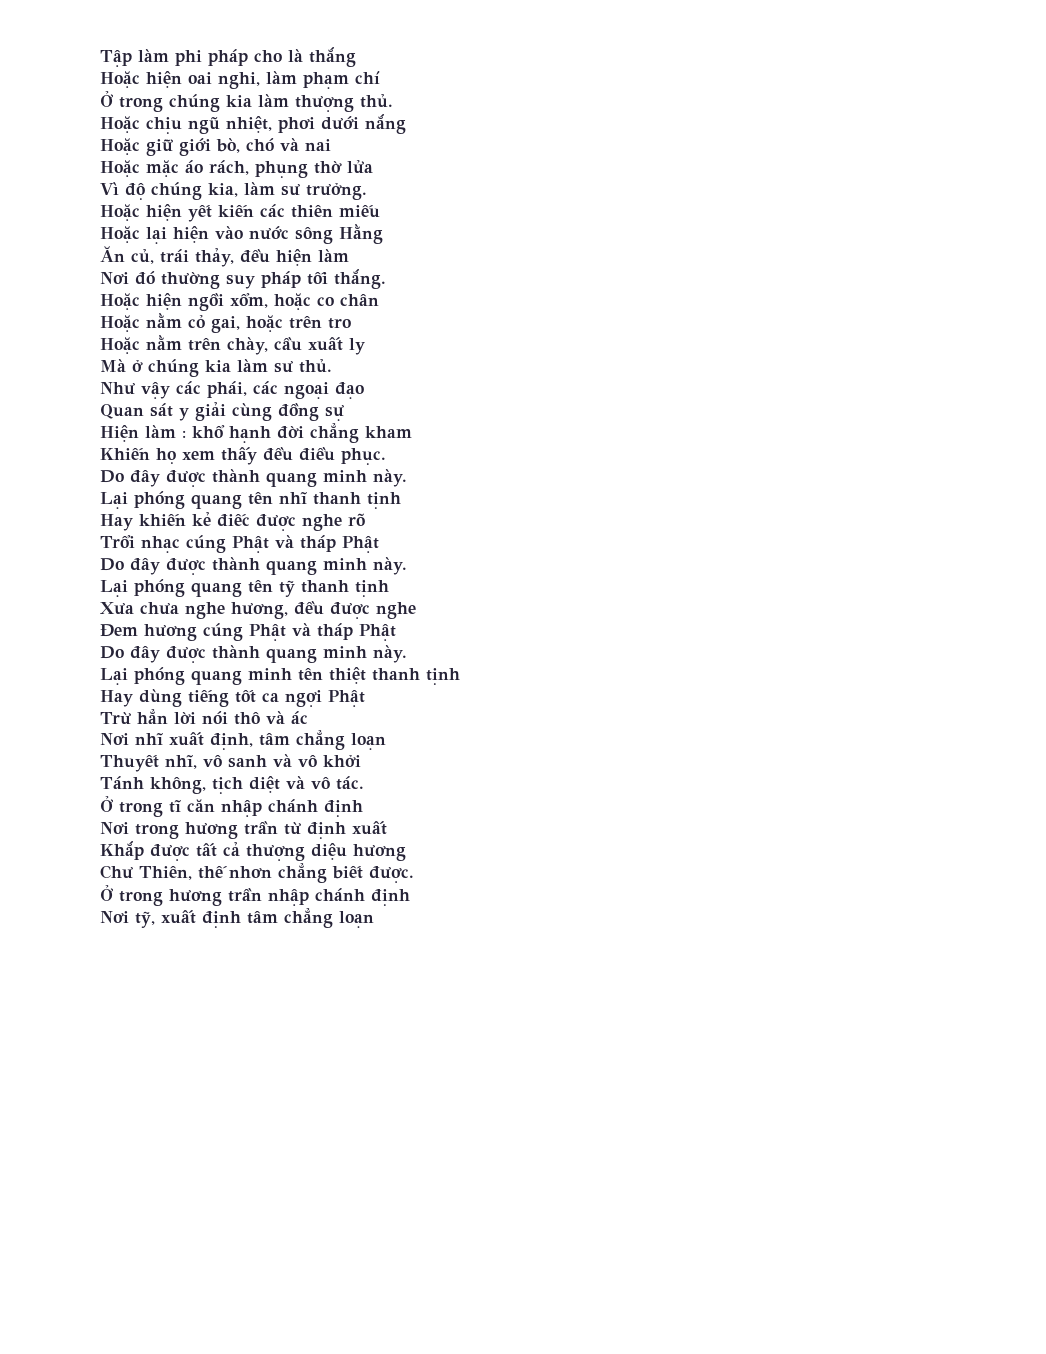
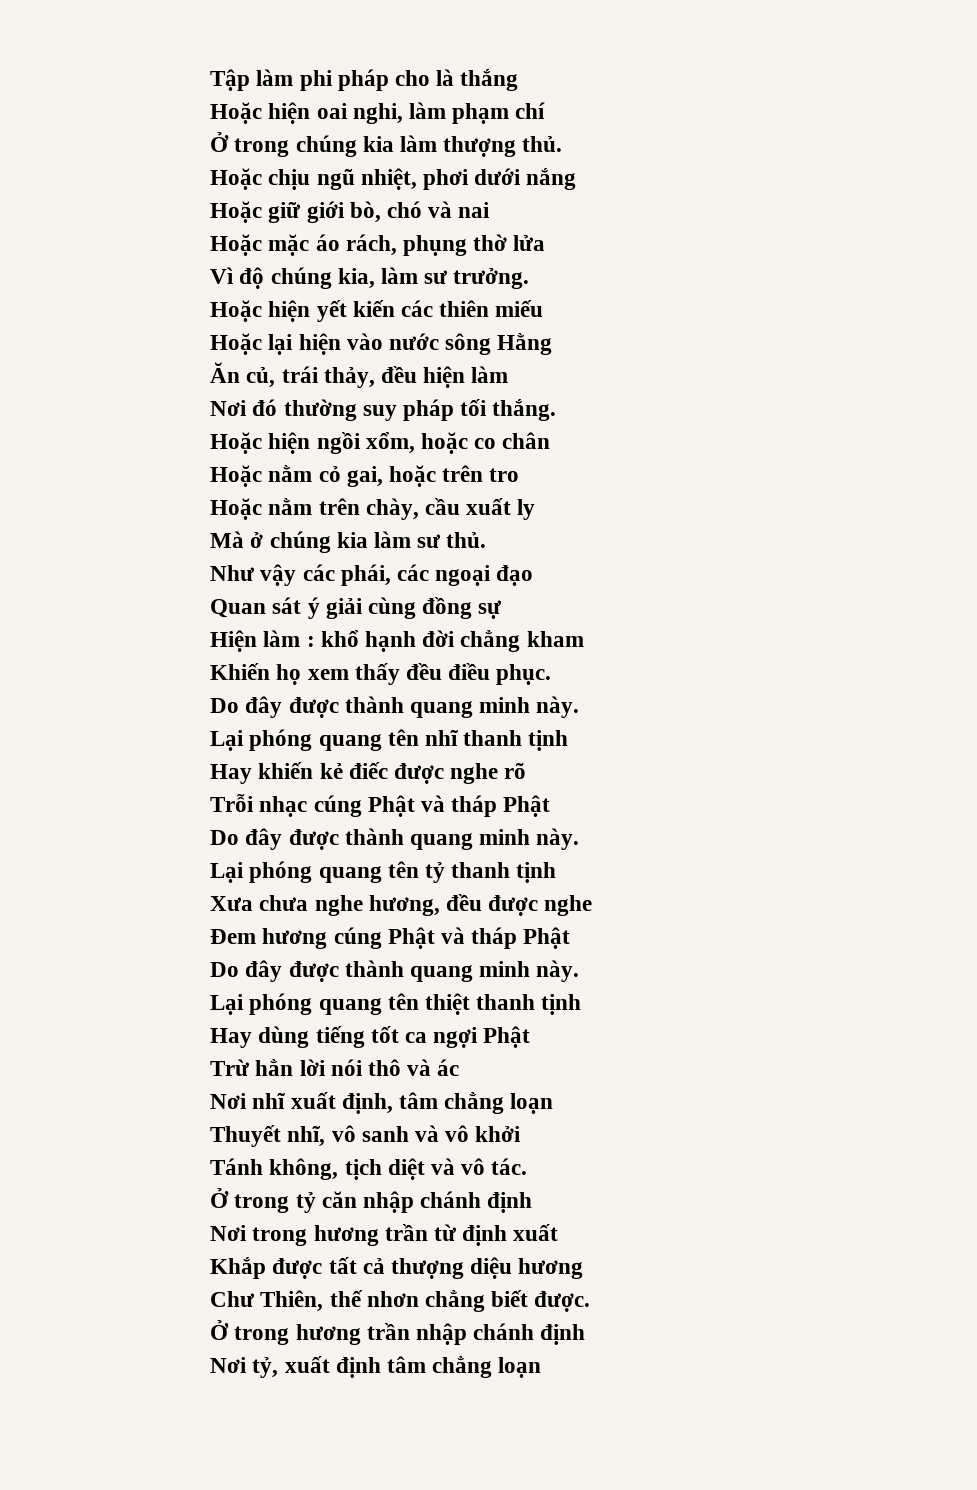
- Quan sát y giải cùng đồng sự
+ Quan sát ý giải cùng đồng sự
- Trổi nhạc cúng Phật và tháp Phật
+ Trỗi nhạc cúng Phật và tháp Phật
- Lại phóng quang tên tỹ thanh tịnh
+ Lại phóng quang tên tỷ thanh tịnh
- Lại phóng quang minh tên thiệt thanh tịnh
+ Lại phóng quang tên thiệt thanh tịnh
- Ở trong tĩ căn nhập chánh định
+ Ở trong tỷ căn nhập chánh định
- Nơi tỹ, xuất định tâm chẳng loạn
+ Nơi tỷ, xuất định tâm chẳng loạn

